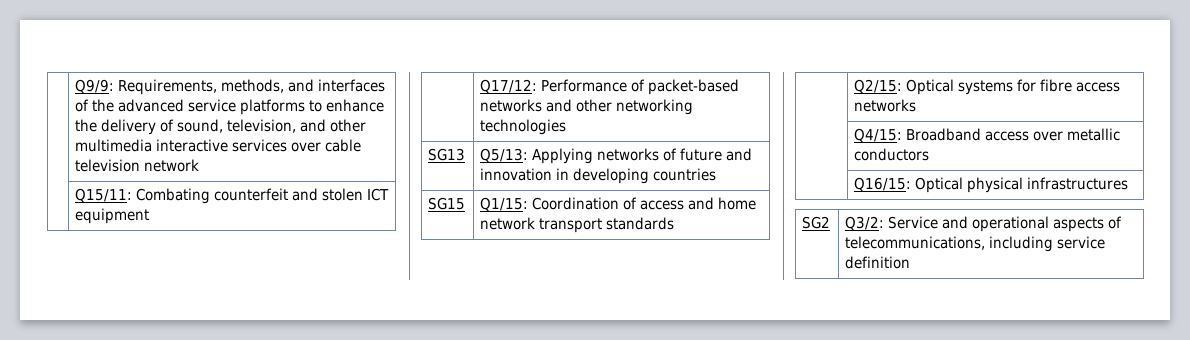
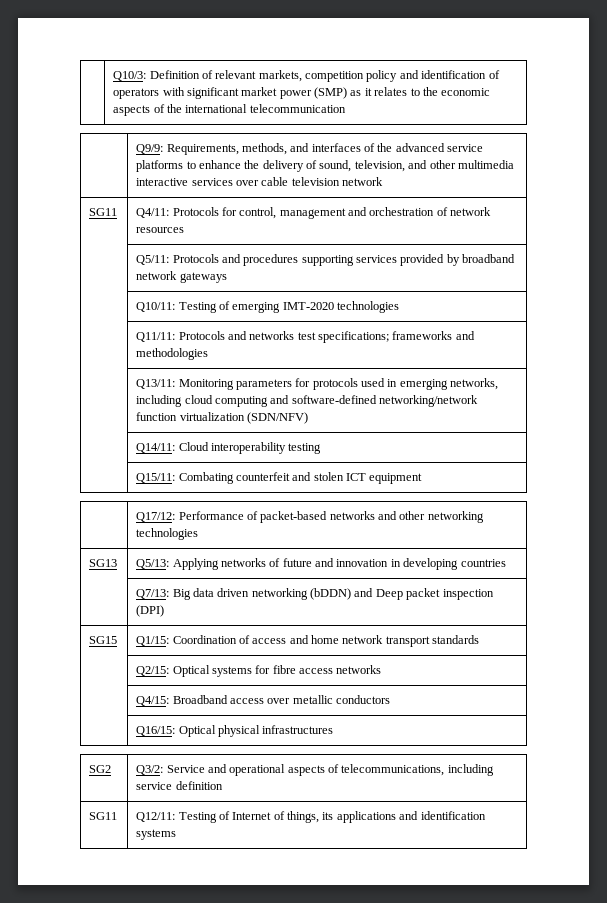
+ | Q10/3: Definition of relevant markets, competition policy and identification of operators with significant market power (SMP) as it relates to the economic aspects of the international telecommunication
+ SG11 | Q4/11: Protocols for control, management and orchestration of network resources
+ | Q5/11: Protocols and procedures supporting services provided by broadband network gateways
+ | Q10/11: Testing of emerging IMT-2020 technologies
+ | Q11/11: Protocols and networks test specifications; frameworks and methodologies
+ | Q13/11: Monitoring parameters for protocols used in emerging networks, including cloud computing and software-defined networking/network function virtualization (SDN/NFV)
+ | Q14/11: Cloud interoperability testing
+ | Q7/13: Big data driven networking (bDDN) and Deep packet inspection (DPI)
+ SG11 | Q12/11: Testing of Internet of things, its applications and identification systems

